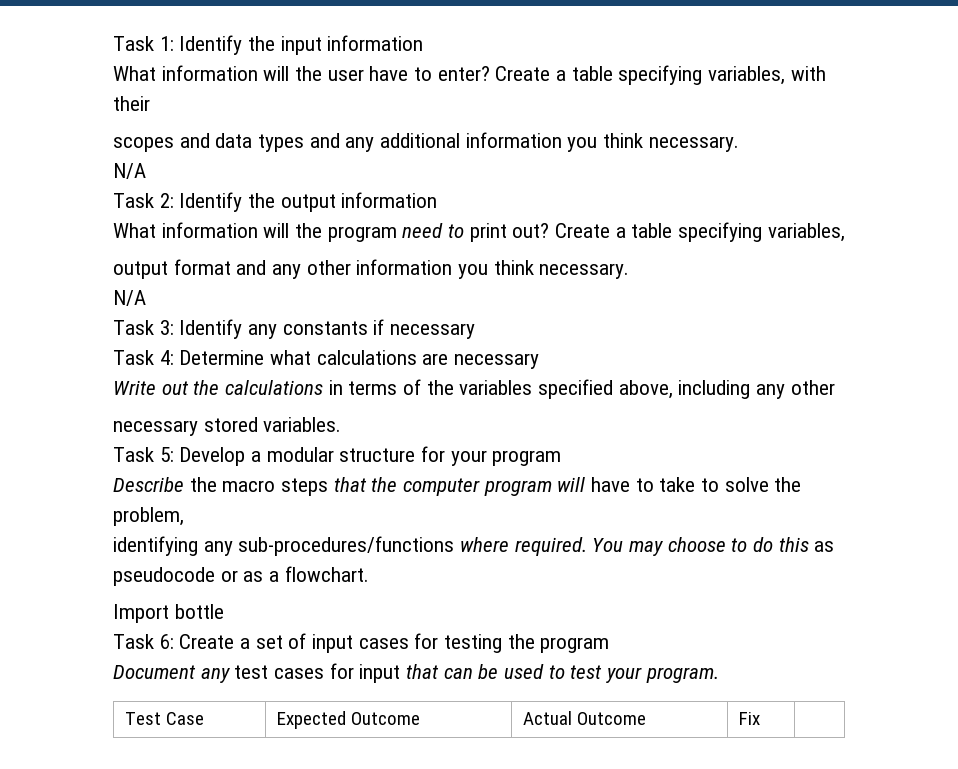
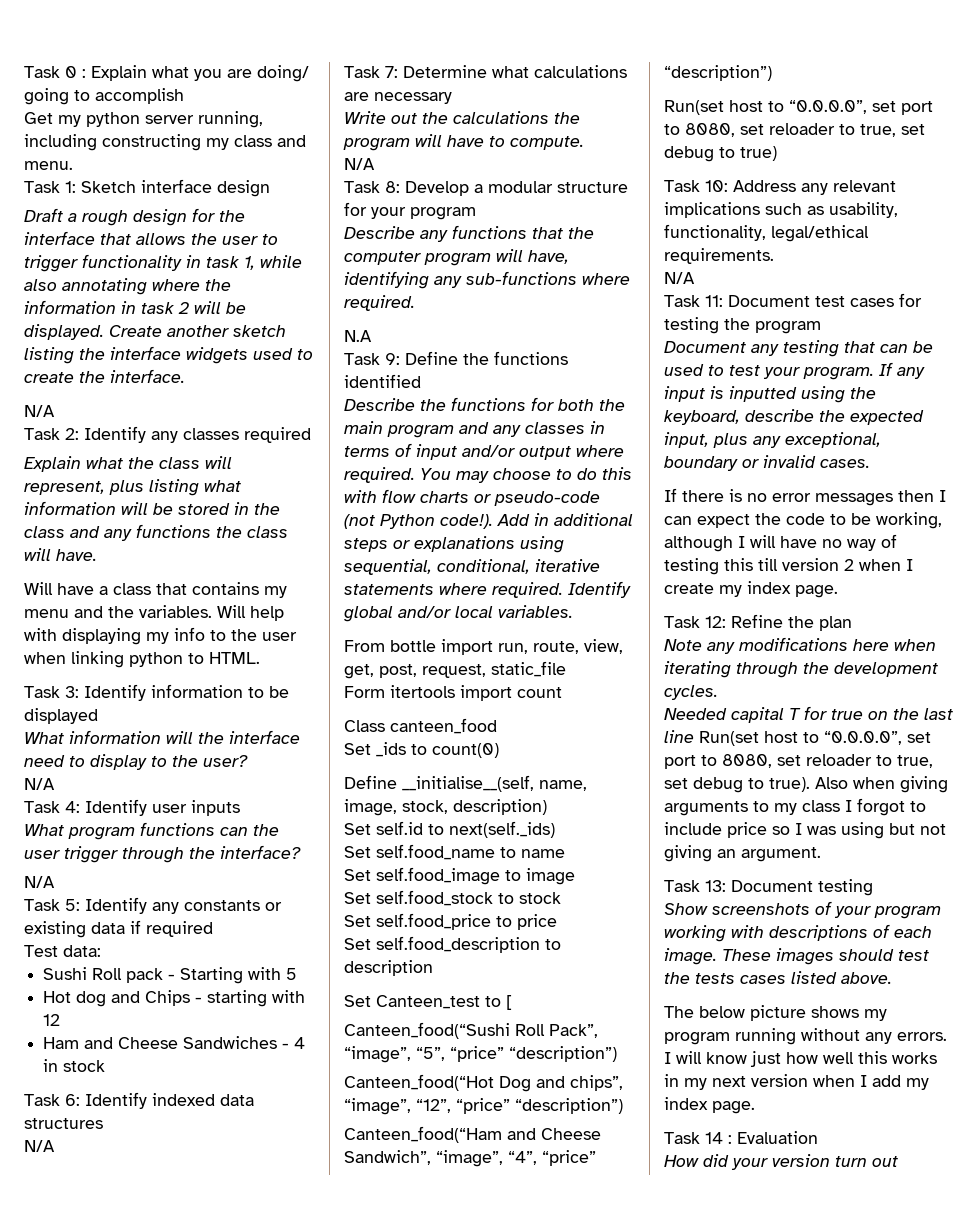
- Task 1: Identify the input information
- What information will the user have to enter? Create a table specifying variables, with their
- scopes and data types and any additional information you think necessary.
+ Task 0 : Explain what you are doing/ going to accomplish
+ Get my python server running, including constructing my class and menu.
+ Task 1: Sketch interface design
+ Draft a rough design for the interface that allows the user to trigger functionality in task 1, while also annotating where the information in task 2 will be displayed. Create another sketch listing the interface widgets used to create the interface.
  N/A
- Task 2: Identify the output information
- What information will the program need to print out? Create a table specifying variables,
- output format and any other information you think necessary.
+ Task 2: Identify any classes required
+ Explain what the class will represent, plus listing what information will be stored in the class and any functions the class will have.
+ Will have a class that contains my menu and the variables. Will help with displaying my info to the user when linking python to HTML.
+ Task 3: Identify information to be displayed
+ What information will the interface need to display to the user?
  N/A
- Task 3: Identify any constants if necessary
- Task 4: Determine what calculations are necessary
+ Task 4: Identify user inputs
+ What program functions can the user trigger through the interface?
+ N/A
+ Task 5: Identify any constants or existing data if required
+ Test data:
+ Sushi Roll pack - Starting with 5
+ Hot dog and Chips - starting with 12
+ Ham and Cheese Sandwiches - 4 in stock
+ Task 6: Identify indexed data structures
+ N/A
+ Task 7: Determine what calculations are necessary
- Write out the calculations in terms of the variables specified above, including any other
- necessary stored variables.
- Task 5: Develop a modular structure for your program
+ Write out the calculations the program will have to compute.
+ N/A
+ Task 8: Develop a modular structure for your program
- Describe the macro steps that the computer program will have to take to solve the problem,
- identifying any sub-procedures/functions where required.
+ Describe any functions that the computer program will have, identifying any sub-functions where required.
+ N.A
+ Task 9: Define the functions identified
+ Describe the functions for both the main program and any classes in terms of input and/or output where required.
- You may choose to do this as pseudocode or as a flowchart.
- Import bottle
- Task 6: Create a set of input cases for testing the program
+ You may choose to do this with flow charts or pseudo-code (not Python code!). Add in additional steps or explanations using sequential, conditional, iterative statements where required. Identify global and/or local variables.
+ From bottle import run, route, view, get, post, request, static_file
+ Form itertools import count
+ Class canteen_food
+ Set _ids to count(0)
+ Define __initialise__(self, name, image, stock, description)
+ Set self.id to next(self._ids)
+ Set self.food_name to name
+ Set self.food_image to image
+ Set self.food_stock to stock
+ Set self.food_price to price
+ Set self.food_description to description
+ Set Canteen_test to [
+ Canteen_food(“Sushi Roll Pack”, “image”, “5”, “price” “description”)
+ Canteen_food(“Hot Dog and chips”, “image”, “12”, “price” “description”)
+ Canteen_food(“Ham and Cheese Sandwich”, “image”, “4”, “price” “description”)
+ Run(set host to “0.0.0.0”, set port to 8080, set reloader to true, set debug to true)
+ Task 10: Address any relevant implications such as usability, functionality, legal/ethical requirements.
+ N/A
+ Task 11: Document test cases for testing the program
- Document any test cases for input that can be used to test your program.
- Test Case | Expected Outcome | Actual Outcome | Fix |
+ Document any testing that can be used to test your program. If any input is inputted using the keyboard, describe the expected input, plus any exceptional, boundary or invalid cases.
+ If there is no error messages then I can expect the code to be working, although I will have no way of testing this till version 2 when I create my index page.
+ Task 12: Refine the plan
+ Note any modifications here when iterating through the development cycles.
+ Needed capital T for true on the last line Run(set host to “0.0.0.0”, set port to 8080, set reloader to true, set debug to true). Also when giving arguments to my class I forgot to include price so I was using but not giving an argument.
+ Task 13: Document testing
+ Show screenshots of your program working with descriptions of each image. These images should test the tests cases listed above.
+ The below picture shows my program running without any errors. I will know just how well this works in my next version when I add my index page.
+ Task 14 : Evaluation
+ How did your version turn out

